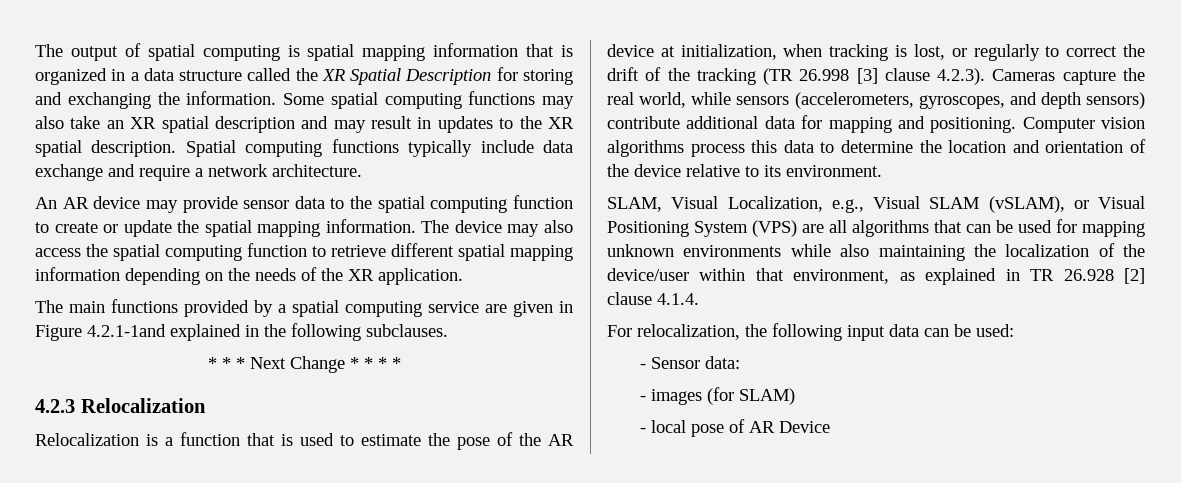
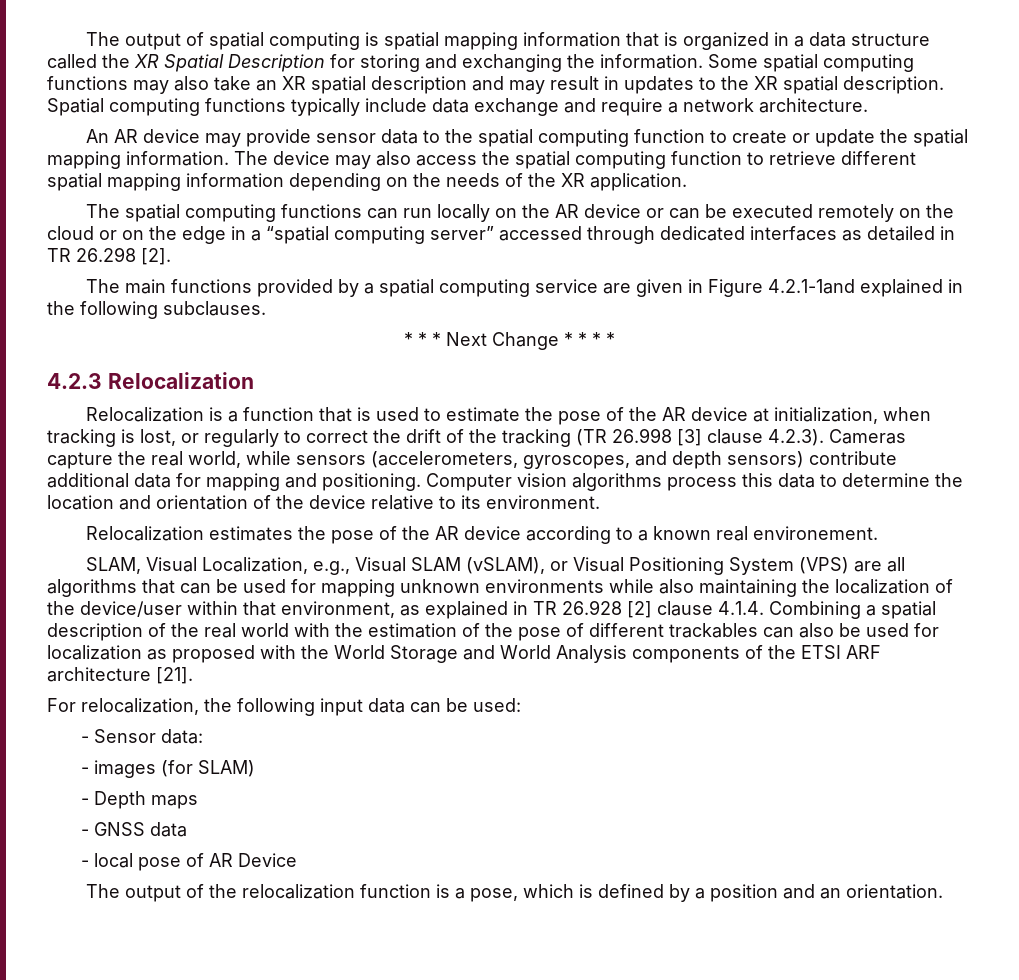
+ The spatial computing functions can run locally on the AR device or can be executed remotely on the cloud or on the edge in a “spatial computing server” accessed through dedicated interfaces as detailed in TR 26.298 [2].
+ Relocalization estimates the pose of the AR device according to a known real environement.
- SLAM, Visual Localization, e.g., Visual SLAM (vSLAM), or Visual Positioning System (VPS) are all algorithms that can be used for mapping unknown environments while also maintaining the localization of the device/user within that environment, as explained in TR 26.928 [2] clause 4.1.4.
+ SLAM, Visual Localization, e.g., Visual SLAM (vSLAM), or Visual Positioning System (VPS) are all algorithms that can be used for mapping unknown environments while also maintaining the localization of the device/user within that environment, as explained in TR 26.928 [2] clause 4.1.4. Combining a spatial description of the real world with the estimation of the pose of different trackables can also be used for localization as proposed with the World Storage and World Analysis components of the ETSI ARF architecture [21].
+ - Depth maps
+ - GNSS data
+ The output of the relocalization function is a pose, which is defined by a position and an orientation.

